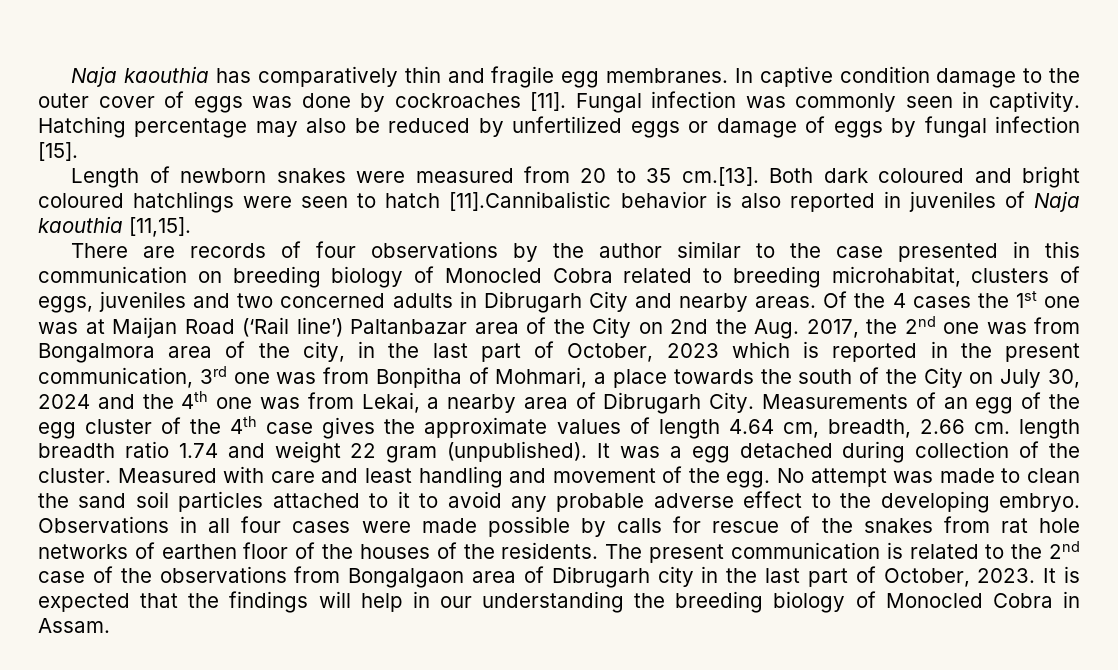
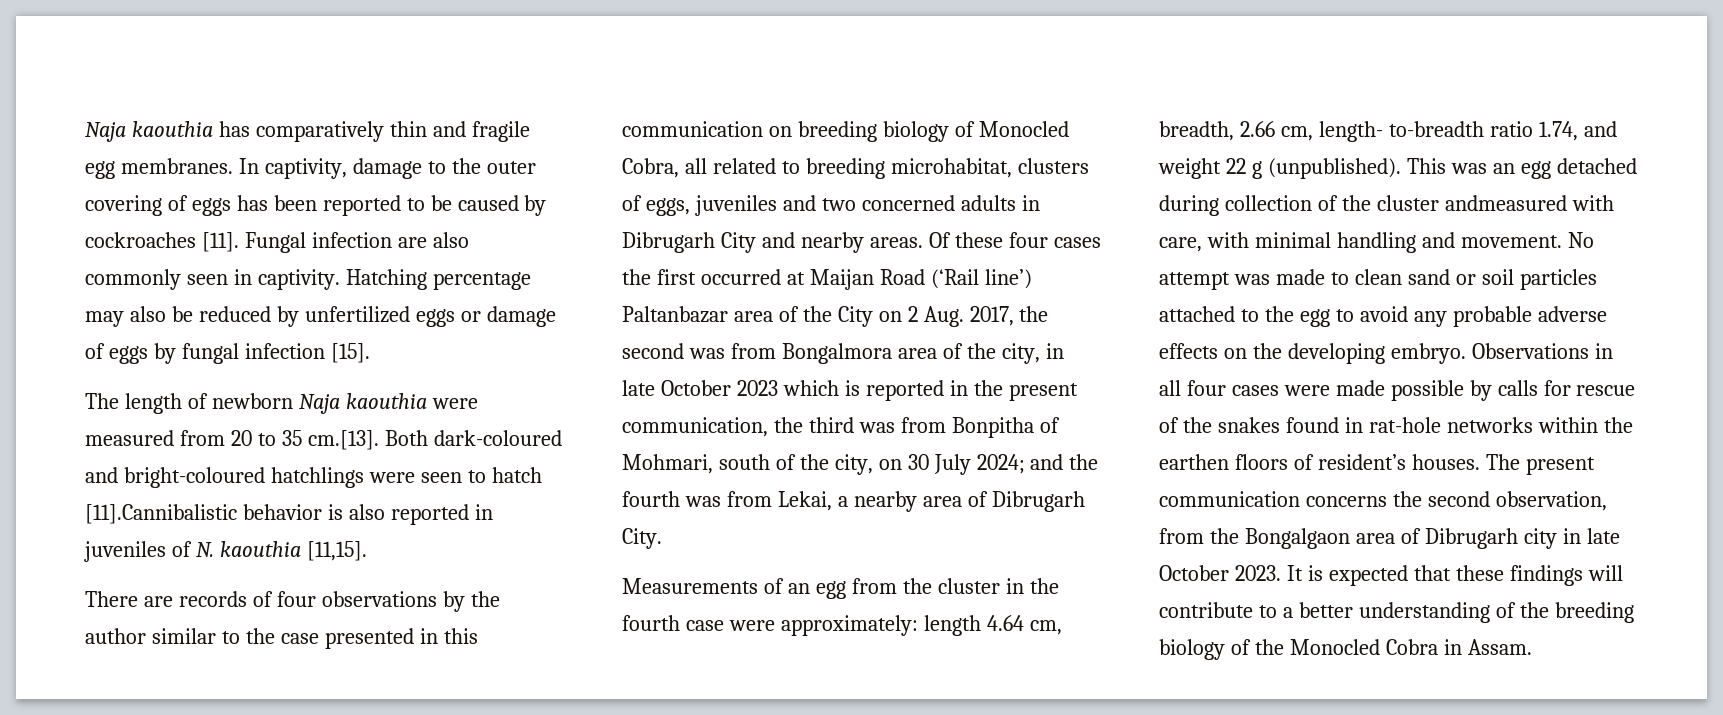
- In captive condition damage to the outer cover of eggs was done by cockroaches [11].
+ In captivity, damage to the outer covering of eggs has been reported to be caused by cockroaches [11].
- Fungal infection was commonly seen in captivity.
+ Fungal infection are also commonly seen in captivity.
- Length of newborn snakes were measured from 20 to 35 cm.[13]. Both dark coloured and bright coloured hatchlings were seen to hatch [11].Cannibalistic behavior is also reported in juveniles of Naja kaouthia [11,15].
+ The length of newborn Naja kaouthia were measured from 20 to 35 cm.[13]. Both dark-coloured and bright-coloured hatchlings were seen to hatch [11].Cannibalistic behavior is also reported in juveniles of N. kaouthia [11,15].
- There are records of four observations by the author similar to the case presented in this communication on breeding biology of Monocled Cobra related to breeding microhabitat, clusters of eggs, juveniles and two concerned adults in Dibrugarh City and nearby areas.
+ There are records of four observations by the author similar to the case presented in this communication on breeding biology of Monocled Cobra, all related to breeding microhabitat, clusters of eggs, juveniles and two concerned adults in Dibrugarh City and nearby areas.
- Of the 4 cases the 1st one was at Maijan Road (‘Rail line’) Paltanbazar area of the City on 2nd the Aug. 2017, the 2nd one was from Bongalmora area of the city, in the last part of October, 2023 which is reported in the present communication, 3rd one was from Bonpitha of Mohmari, a place towards the south of the City on July 30, 2024 and the 4th one was from Lekai, a nearby area of Dibrugarh City. Measurements of an egg of the egg cluster of the 4th case gives the approximate values of length 4.64 cm, breadth, 2.66 cm. length breadth ratio 1.74 and weight 22 gram (unpublished). It was a egg detached during collection of the cluster. Measured with care and least handling and movement of the egg.
+ Of these four cases the first occurred at Maijan Road (‘Rail line’) Paltanbazar area of the City on 2 Aug. 2017, the second was from Bongalmora area of the city, in late October 2023 which is reported in the present communication, the third was from Bonpitha of Mohmari, south of the city, on 30 July 2024; and the fourth was from Lekai, a nearby area of Dibrugarh City.
+ Measurements of an egg from the cluster in the fourth case were approximately: length 4.64 cm, breadth, 2.66 cm, length- to-breadth ratio 1.74, and weight 22 g (unpublished). This was an egg detached during collection of the cluster andmeasured with care, with minimal handling and movement.
- No attempt was made to clean the sand soil particles attached to it to avoid any probable adverse effect to the developing embryo.
+ No attempt was made to clean sand or soil particles attached to the egg to avoid any probable adverse effects on the developing embryo.
- Observations in all four cases were made possible by calls for rescue of the snakes from rat hole networks of earthen floor of the houses of the residents. The present communication is related to the 2nd case of the observations from Bongalgaon area of Dibrugarh city in the last part of October, 2023.
+ Observations in all four cases were made possible by calls for rescue of the snakes found in rat-hole networks within the earthen floors of resident’s houses. The present communication concerns the second observation, from the Bongalgaon area of Dibrugarh city in late October 2023.
- It is expected that the findings will help in our understanding the breeding biology of Monocled Cobra in Assam.
+ It is expected that these findings will contribute to a better understanding of the breeding biology of the Monocled Cobra in Assam.

